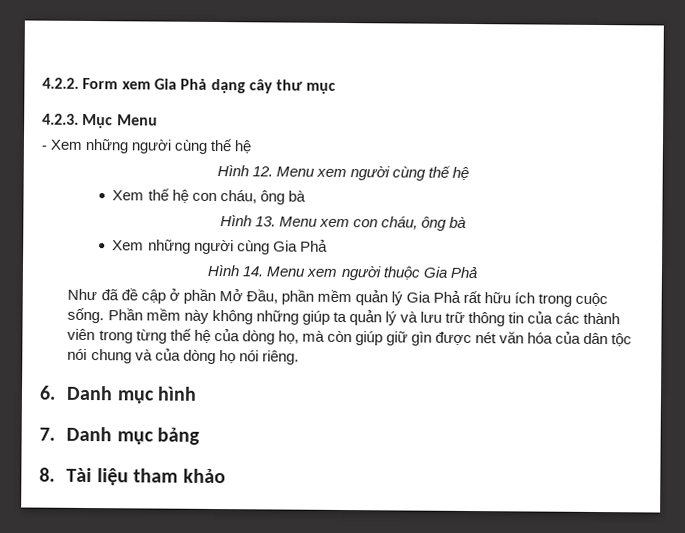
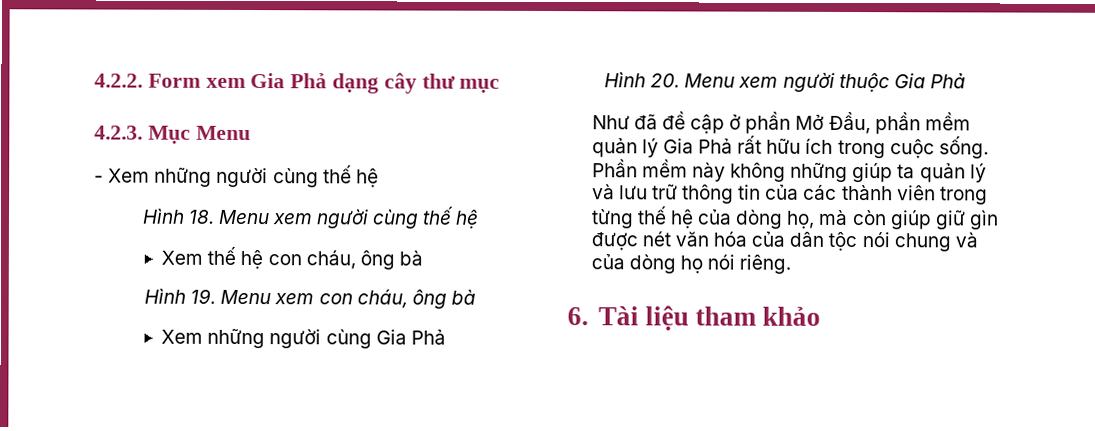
- Hình 12. Menu xem người cùng thế hệ
+ Hình 18. Menu xem người cùng thế hệ
- Hình 13. Menu xem con cháu, ông bà
+ Hình 19. Menu xem con cháu, ông bà
- Hình 14. Menu xem người thuộc Gia Phả
+ Hình 20. Menu xem người thuộc Gia Phả
- 6. Danh mục hình
- 7. Danh mục bảng
- 8. Tài liệu tham khảo
+ 6. Tài liệu tham khảo

